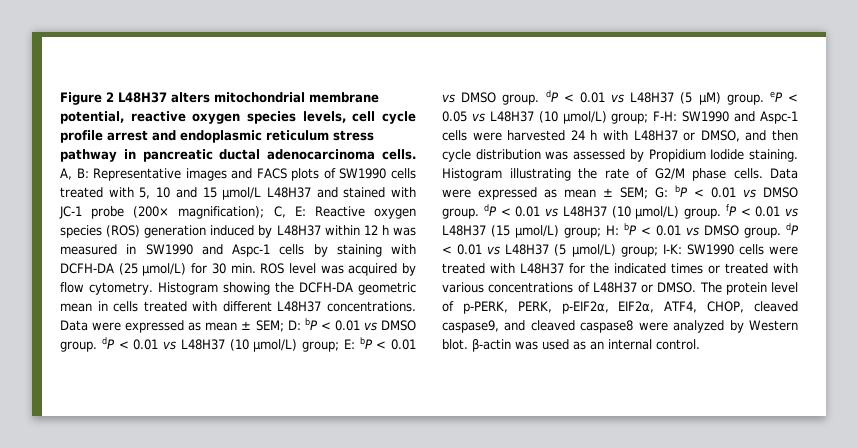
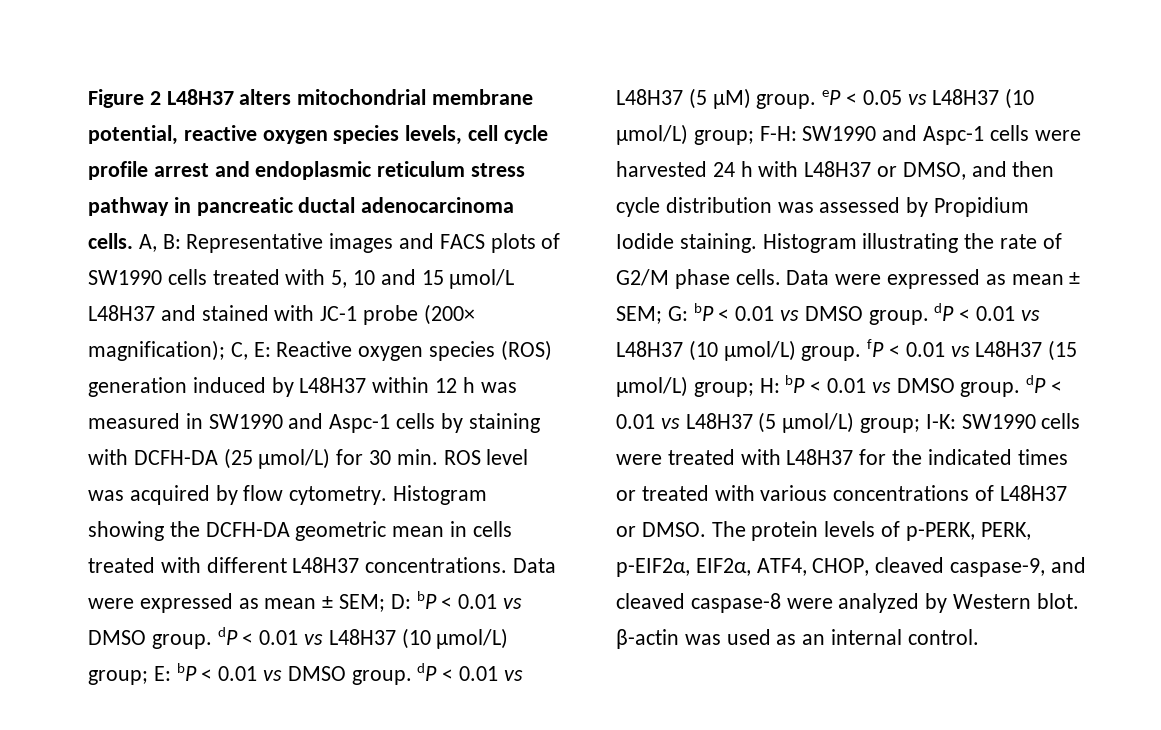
- The protein level of p-PERK, PERK, p-EIF2α, EIF2α, ATF4, CHOP, cleaved caspase9, and cleaved caspase8 were analyzed by Western blot. β-actin was used as an internal control.
+ The protein levels of p-PERK, PERK, p-EIF2α, EIF2α, ATF4, CHOP, cleaved caspase-9, and cleaved caspase-8 were analyzed by Western blot. β-actin was used as an internal control.

